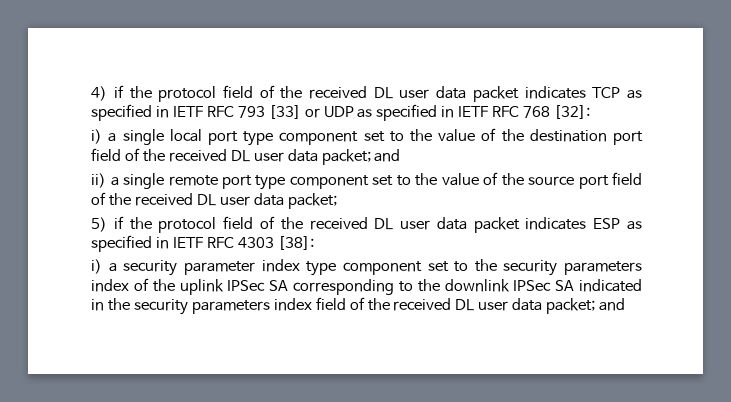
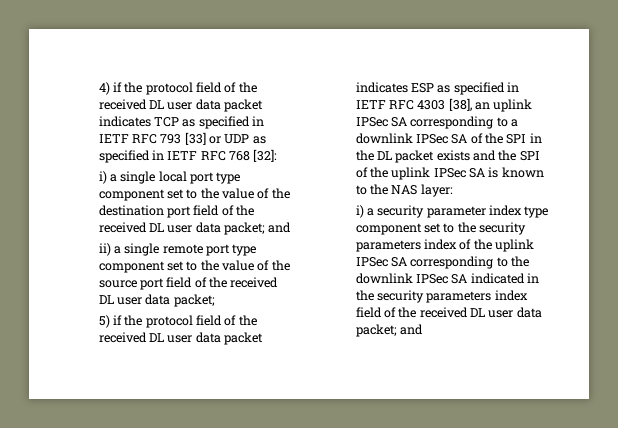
- 5) if the protocol field of the received DL user data packet indicates ESP as specified in IETF RFC 4303 [38]:
+ 5) if the protocol field of the received DL user data packet indicates ESP as specified in IETF RFC 4303 [38], an uplink IPSec SA corresponding to a downlink IPSec SA of the SPI in the DL packet exists and the SPI of the uplink IPSec SA is known to the NAS layer:

